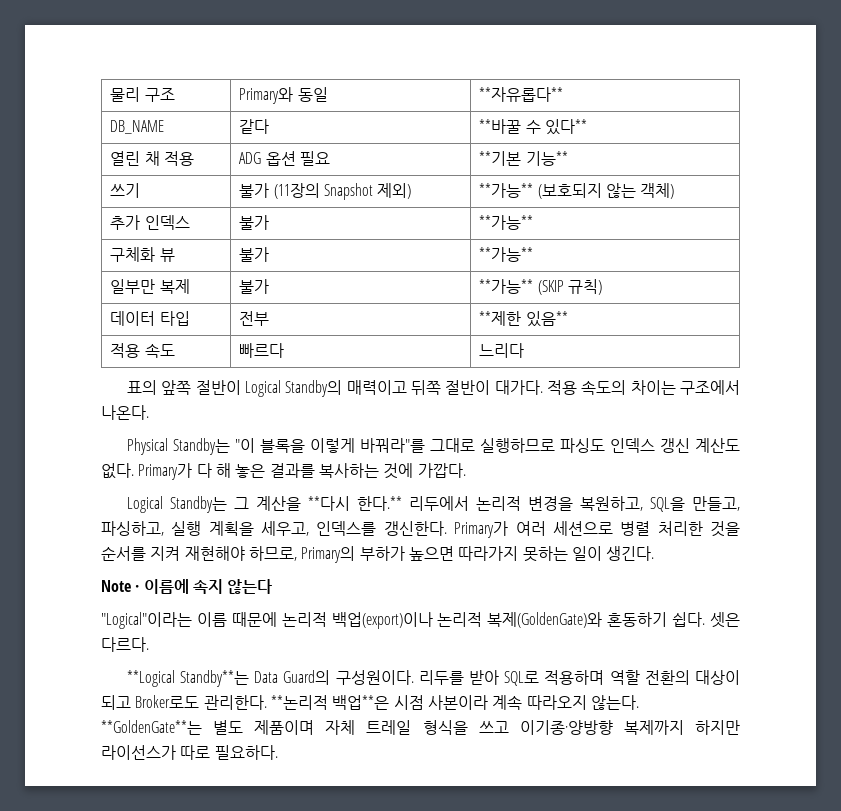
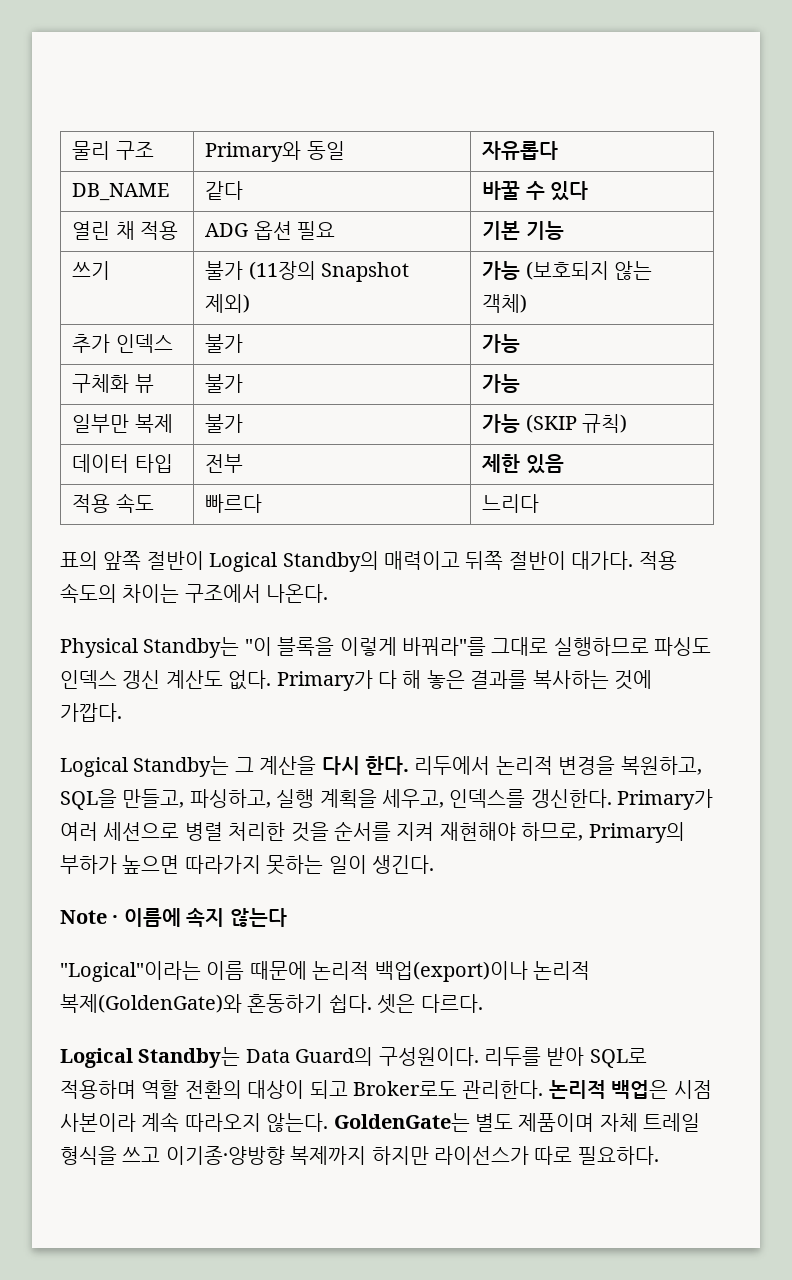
- 물리 구조 | Primary와 동일 | **자유롭다**
+ 물리 구조 | Primary와 동일 | 자유롭다
- DB_NAME | 같다 | **바꿀 수 있다**
+ DB_NAME | 같다 | 바꿀 수 있다
- 열린 채 적용 | ADG 옵션 필요 | **기본 기능**
+ 열린 채 적용 | ADG 옵션 필요 | 기본 기능
- 쓰기 | 불가 (11장의 Snapshot 제외) | **가능** (보호되지 않는 객체)
+ 쓰기 | 불가 (11장의 Snapshot 제외) | 가능 (보호되지 않는 객체)
- 추가 인덱스 | 불가 | **가능**
+ 추가 인덱스 | 불가 | 가능
- 구체화 뷰 | 불가 | **가능**
+ 구체화 뷰 | 불가 | 가능
- 일부만 복제 | 불가 | **가능** (SKIP 규칙)
+ 일부만 복제 | 불가 | 가능 (SKIP 규칙)
- 데이터 타입 | 전부 | **제한 있음**
+ 데이터 타입 | 전부 | 제한 있음
- Logical Standby는 그 계산을 **다시 한다.** 리두에서 논리적 변경을 복원하고, SQL을 만들고, 파싱하고, 실행 계획을 세우고, 인덱스를 갱신한다.
+ Logical Standby는 그 계산을 다시 한다. 리두에서 논리적 변경을 복원하고, SQL을 만들고, 파싱하고, 실행 계획을 세우고, 인덱스를 갱신한다.
- **Logical Standby**는 Data Guard의 구성원이다.
+ Logical Standby는 Data Guard의 구성원이다.
- **논리적 백업**은 시점 사본이라 계속 따라오지 않는다.
+ 논리적 백업은 시점 사본이라 계속 따라오지 않는다.
- **GoldenGate**는 별도 제품이며 자체 트레일 형식을 쓰고 이기종·양방향 복제까지 하지만 라이선스가 따로 필요하다.
+ GoldenGate는 별도 제품이며 자체 트레일 형식을 쓰고 이기종·양방향 복제까지 하지만 라이선스가 따로 필요하다.

